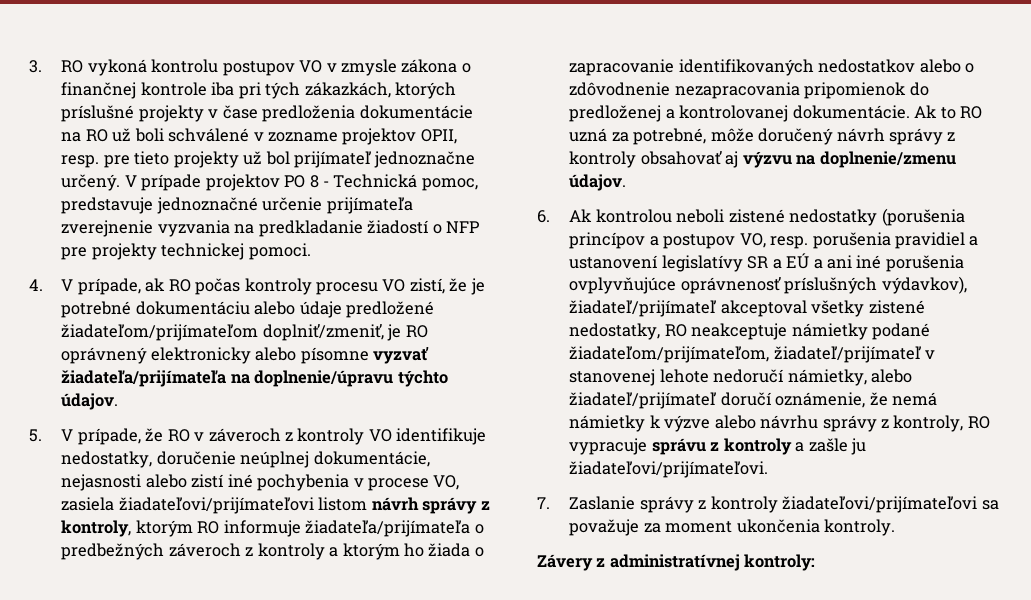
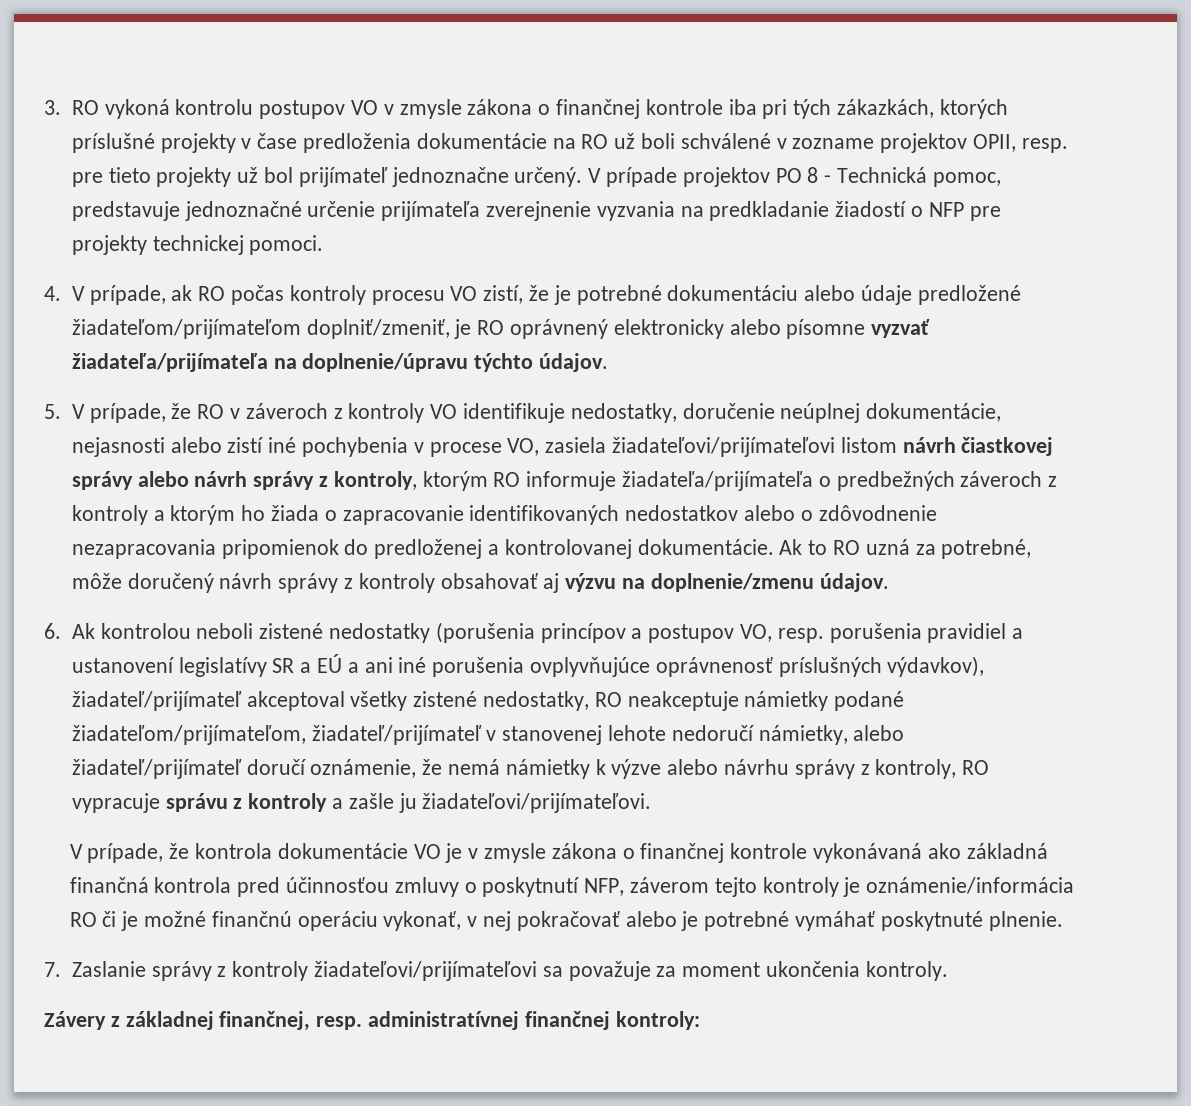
- 5. V prípade, že RO v záveroch z kontroly VO identifikuje nedostatky, doručenie neúplnej dokumentácie, nejasnosti alebo zistí iné pochybenia v procese VO, zasiela žiadateľovi/prijímateľovi listom návrh správy z kontroly, ktorým RO informuje žiadateľa/prijímateľa o predbežných záveroch z kontroly a ktorým ho žiada o zapracovanie identifikovaných nedostatkov alebo o zdôvodnenie nezapracovania pripomienok do predloženej a kontrolovanej dokumentácie.
+ 5. V prípade, že RO v záveroch z kontroly VO identifikuje nedostatky, doručenie neúplnej dokumentácie, nejasnosti alebo zistí iné pochybenia v procese VO, zasiela žiadateľovi/prijímateľovi listom návrh čiastkovej správy alebo návrh správy z kontroly, ktorým RO informuje žiadateľa/prijímateľa o predbežných záveroch z kontroly a ktorým ho žiada o zapracovanie identifikovaných nedostatkov alebo o zdôvodnenie nezapracovania pripomienok do predloženej a kontrolovanej dokumentácie.
+ V prípade, že kontrola dokumentácie VO je v zmysle zákona o finančnej kontrole vykonávaná ako základná finančná kontrola pred účinnosťou zmluvy o poskytnutí NFP, záverom tejto kontroly je oznámenie/informácia RO či je možné finančnú operáciu vykonať, v nej pokračovať alebo je potrebné vymáhať poskytnuté plnenie.
- Závery z administratívnej kontroly:
+ Závery z základnej finančnej, resp. administratívnej finančnej kontroly:

